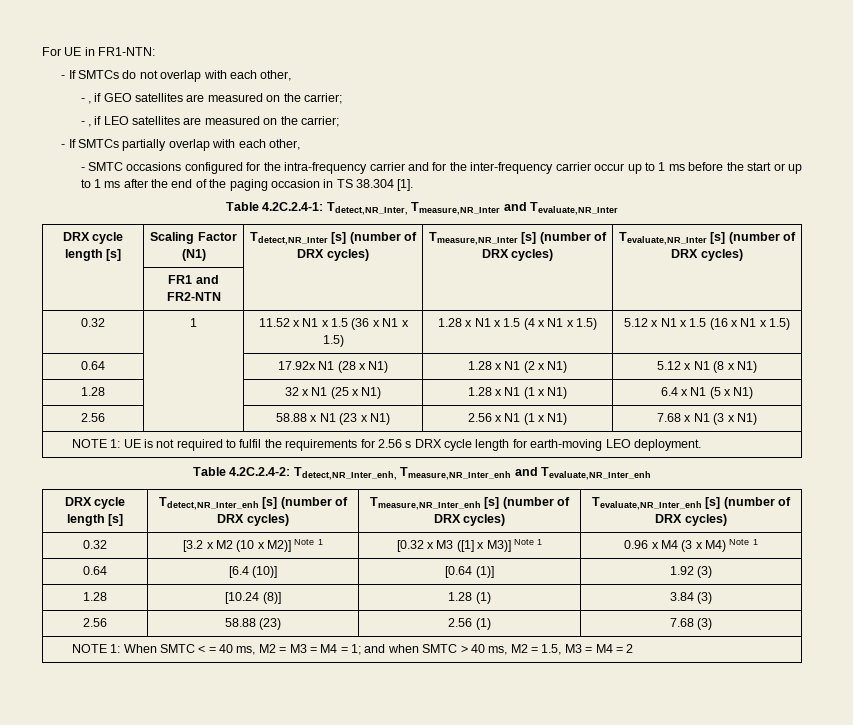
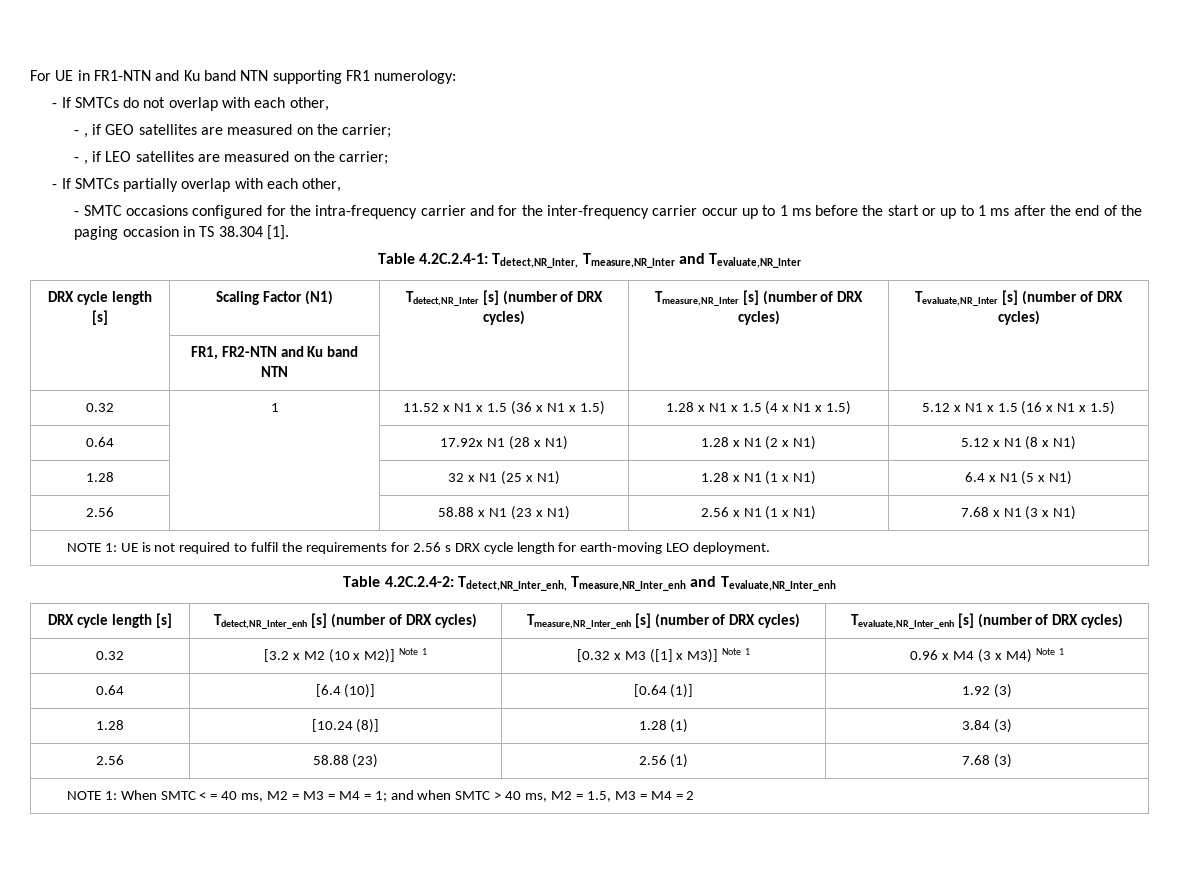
- For UE in FR1-NTN:
+ For UE in FR1-NTN and Ku band NTN supporting FR1 numerology:
- | FR1 and FR2-NTN | | |
+ | FR1, FR2-NTN and Ku band NTN | | |

